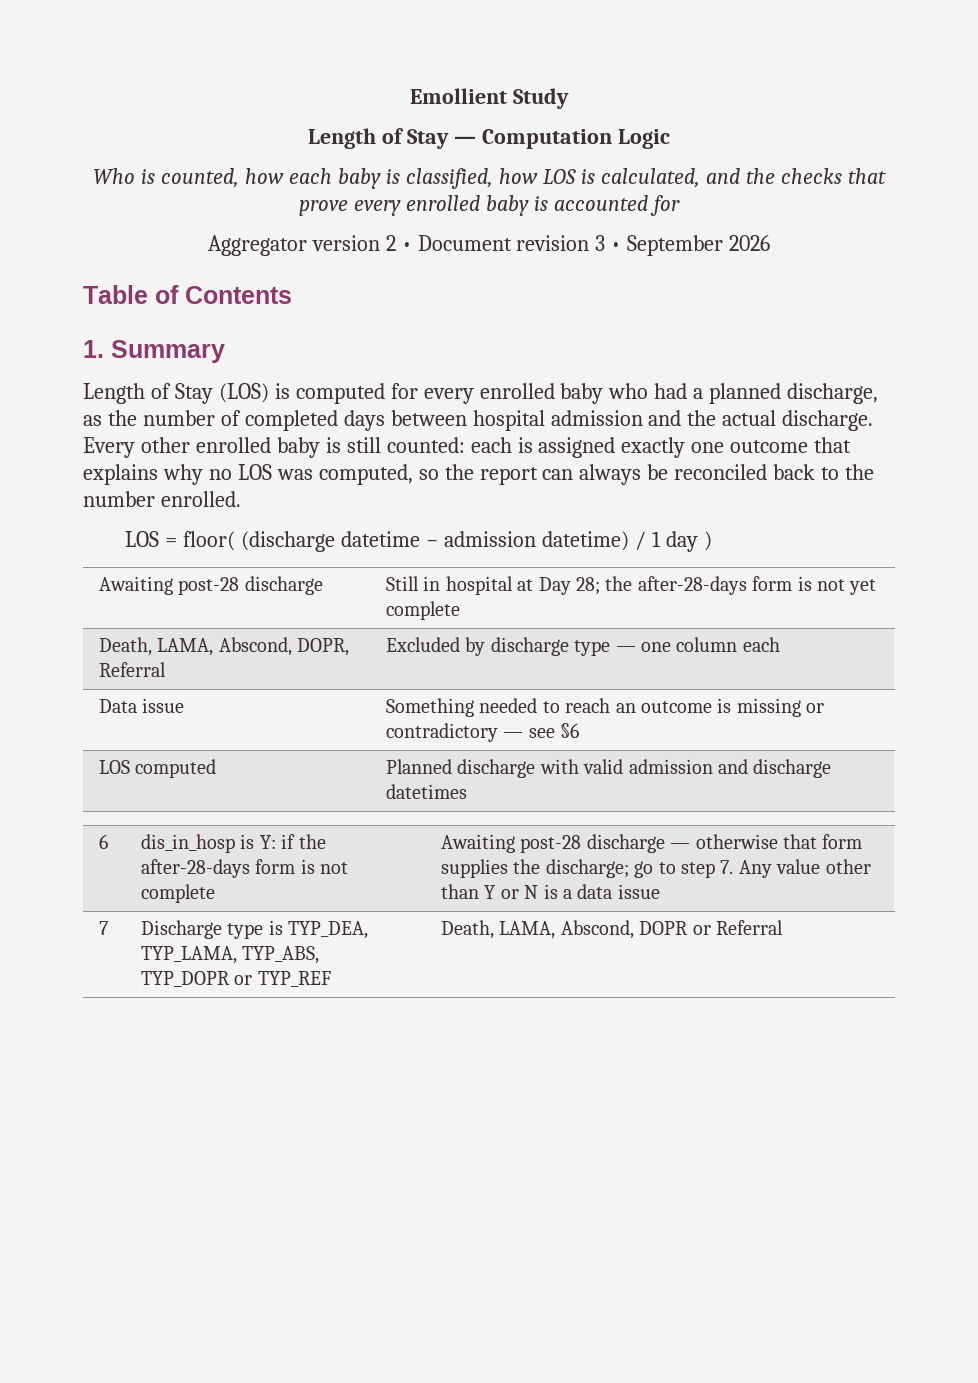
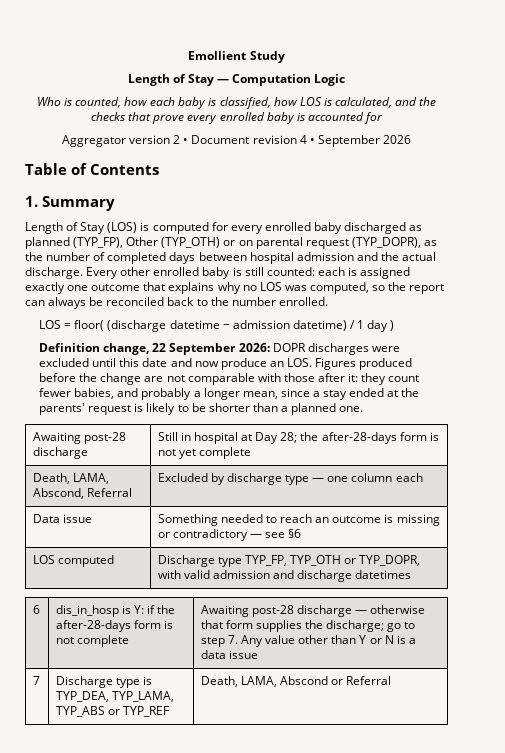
- Aggregator version 2 • Document revision 3 • September 2026
+ Aggregator version 2 • Document revision 4 • September 2026
- Length of Stay (LOS) is computed for every enrolled baby who had a planned discharge, as the number of completed days between hospital admission and the actual discharge.
+ Length of Stay (LOS) is computed for every enrolled baby discharged as planned (TYP_FP), Other (TYP_OTH) or on parental request (TYP_DOPR), as the number of completed days between hospital admission and the actual discharge.
+ Definition change, 22 September 2026: DOPR discharges were excluded until this date and now produce an LOS. Figures produced before the change are not comparable with those after it: they count fewer babies, and probably a longer mean, since a stay ended at the parents' request is likely to be shorter than a planned one.
- Death, LAMA, Abscond, DOPR, Referral | Excluded by discharge type — one column each
+ Death, LAMA, Abscond, Referral | Excluded by discharge type — one column each
- LOS computed | Planned discharge with valid admission and discharge datetimes
+ LOS computed | Discharge type TYP_FP, TYP_OTH or TYP_DOPR, with valid admission and discharge datetimes
- 7 | Discharge type is TYP_DEA, TYP_LAMA, TYP_ABS, TYP_DOPR or TYP_REF | Death, LAMA, Abscond, DOPR or Referral
+ 7 | Discharge type is TYP_DEA, TYP_LAMA, TYP_ABS or TYP_REF | Death, LAMA, Abscond or Referral

